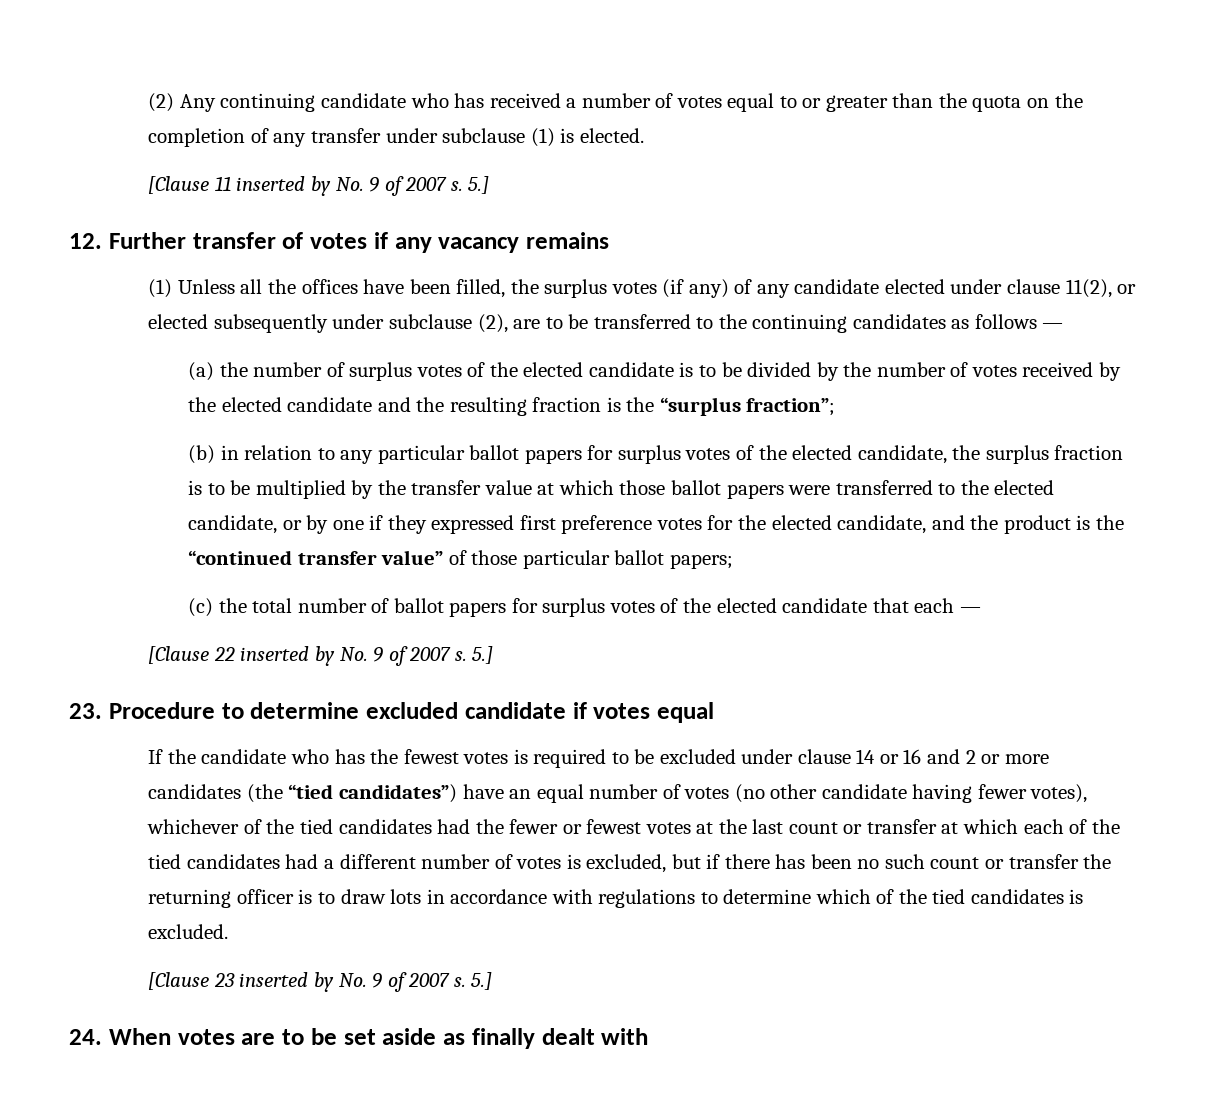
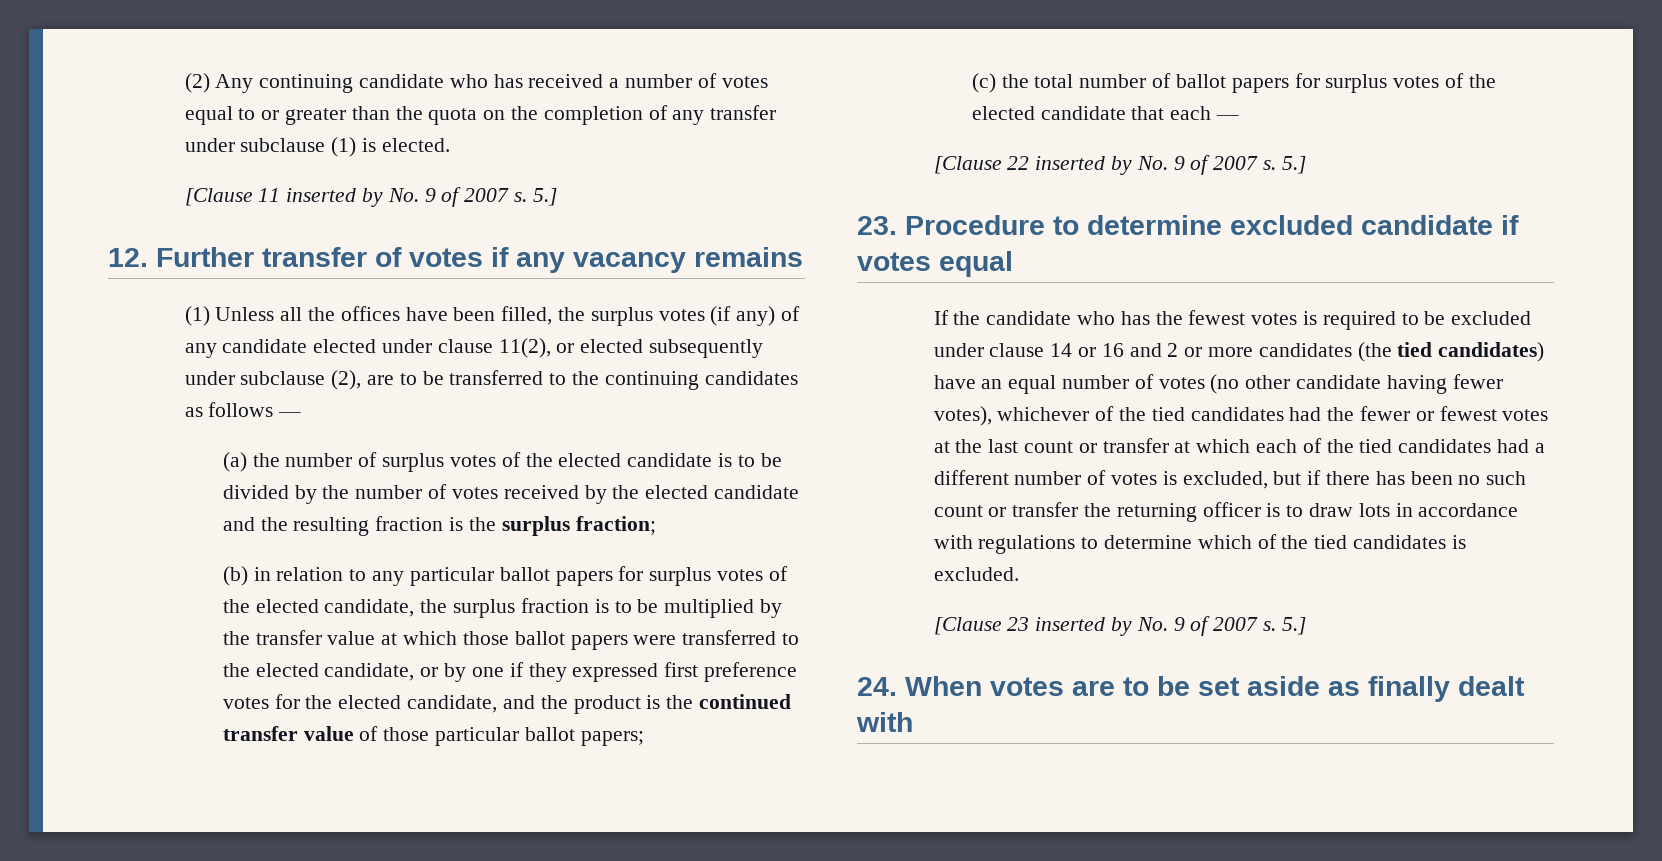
- (a) the number of surplus votes of the elected candidate is to be divided by the number of votes received by the elected candidate and the resulting fraction is the “surplus fraction”;
+ (a) the number of surplus votes of the elected candidate is to be divided by the number of votes received by the elected candidate and the resulting fraction is the surplus fraction;
- (b) in relation to any particular ballot papers for surplus votes of the elected candidate, the surplus fraction is to be multiplied by the transfer value at which those ballot papers were transferred to the elected candidate, or by one if they expressed first preference votes for the elected candidate, and the product is the “continued transfer value” of those particular ballot papers;
+ (b) in relation to any particular ballot papers for surplus votes of the elected candidate, the surplus fraction is to be multiplied by the transfer value at which those ballot papers were transferred to the elected candidate, or by one if they expressed first preference votes for the elected candidate, and the product is the continued transfer value of those particular ballot papers;
- If the candidate who has the fewest votes is required to be excluded under clause 14 or 16 and 2 or more candidates (the “tied candidates”) have an equal number of votes (no other candidate having fewer votes), whichever of the tied candidates had the fewer or fewest votes at the last count or transfer at which each of the tied candidates had a different number of votes is excluded, but if there has been no such count or transfer the returning officer is to draw lots in accordance with regulations to determine which of the tied candidates is excluded.
+ If the candidate who has the fewest votes is required to be excluded under clause 14 or 16 and 2 or more candidates (the tied candidates) have an equal number of votes (no other candidate having fewer votes), whichever of the tied candidates had the fewer or fewest votes at the last count or transfer at which each of the tied candidates had a different number of votes is excluded, but if there has been no such count or transfer the returning officer is to draw lots in accordance with regulations to determine which of the tied candidates is excluded.

